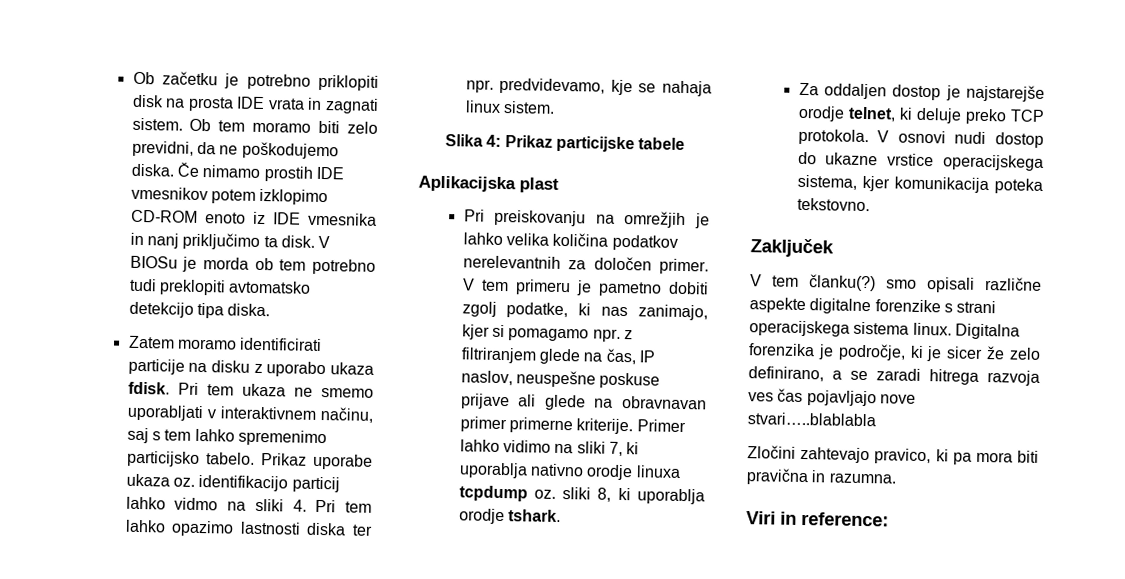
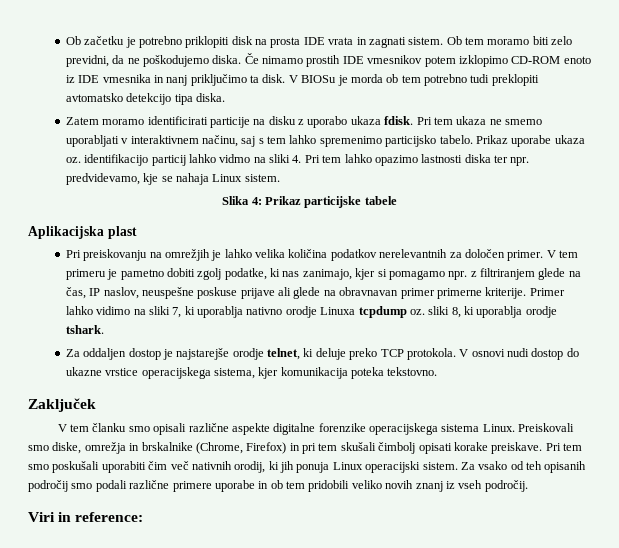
- Prikaz uporabe ukaza oz. identifikacijo particij lahko vidmo na sliki 4. Pri tem lahko opazimo lastnosti diska ter npr. predvidevamo, kje se nahaja linux sistem.
+ Prikaz uporabe ukaza oz. identifikacijo particij lahko vidmo na sliki 4. Pri tem lahko opazimo lastnosti diska ter npr. predvidevamo, kje se nahaja Linux sistem.
- Primer lahko vidimo na sliki 7, ki uporablja nativno orodje linuxa tcpdump oz. sliki 8, ki uporablja orodje tshark.
+ Primer lahko vidimo na sliki 7, ki uporablja nativno orodje Linuxa tcpdump oz. sliki 8, ki uporablja orodje tshark.
- V tem članku(?) smo opisali različne aspekte digitalne forenzike s strani operacijskega sistema linux. Digitalna forenzika je področje, ki je sicer že zelo definirano, a se zaradi hitrega razvoja ves čas pojavljajo nove stvari…..blablabla
- Zločini zahtevajo pravico, ki pa mora biti pravična in razumna.
+ V tem članku smo opisali različne aspekte digitalne forenzike operacijskega sistema Linux. Preiskovali smo diske, omrežja in brskalnike (Chrome, Firefox) in pri tem skušali čimbolj opisati korake preiskave. Pri tem smo poskušali uporabiti čim več nativnih orodij, ki jih ponuja Linux operacijski sistem. Za vsako od teh opisanih področij smo podali različne primere uporabe in ob tem pridobili veliko novih znanj iz vseh področij.

